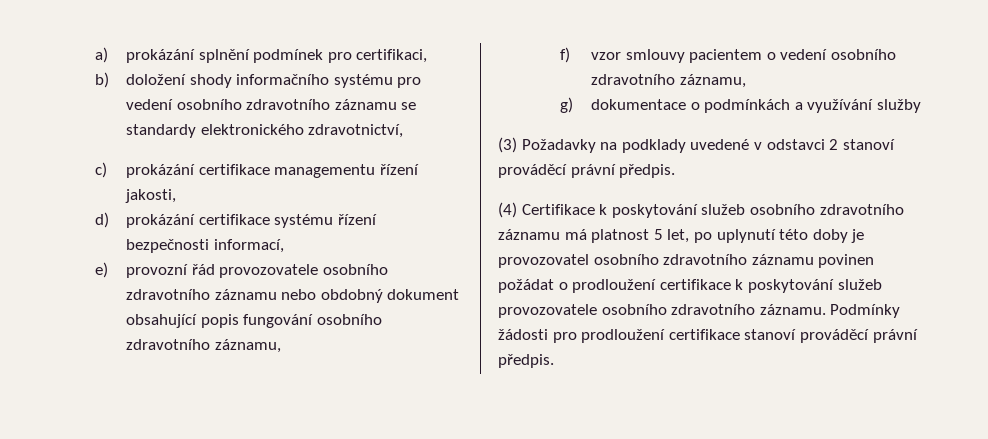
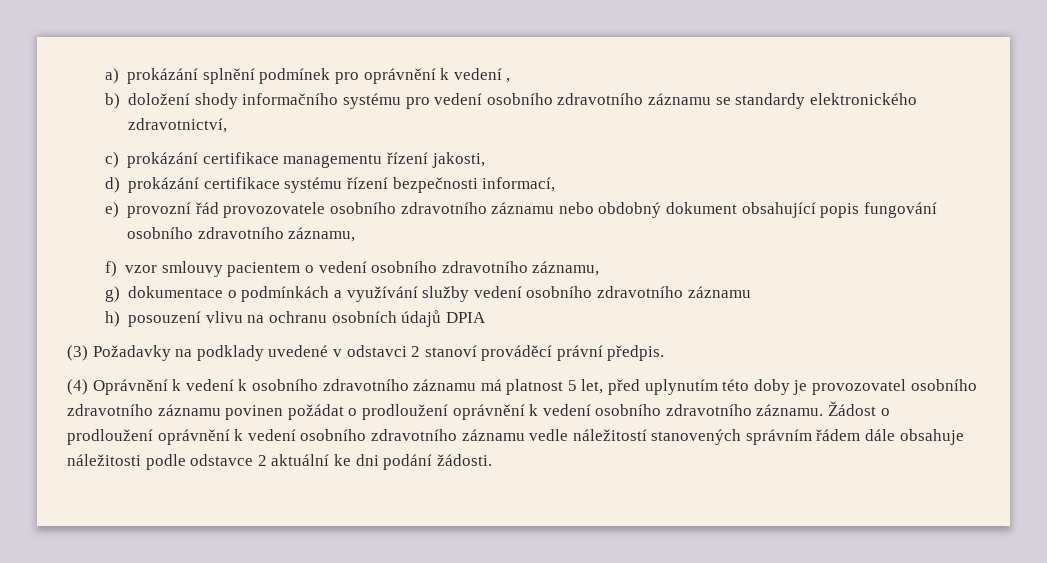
- a) prokázání splnění podmínek pro certifikaci,
+ a) prokázání splnění podmínek pro oprávnění k vedení ,
- g) dokumentace o podmínkách a využívání služby
+ g) dokumentace o podmínkách a využívání služby vedení osobního zdravotního záznamu
+ h) posouzení vlivu na ochranu osobních údajů DPIA
- (4) Certifikace k poskytování služeb osobního zdravotního záznamu má platnost 5 let, po uplynutí této doby je provozovatel osobního zdravotního záznamu povinen požádat o prodloužení certifikace k poskytování služeb provozovatele osobního zdravotního záznamu. Podmínky žádosti pro prodloužení certifikace stanoví prováděcí právní předpis.
+ (4) Oprávnění k vedení k osobního zdravotního záznamu má platnost 5 let, před uplynutím této doby je provozovatel osobního zdravotního záznamu povinen požádat o prodloužení oprávnění k vedení osobního zdravotního záznamu. Žádost o prodloužení oprávnění k vedení osobního zdravotního záznamu vedle náležitostí stanovených správním řádem dále obsahuje náležitosti podle odstavce 2 aktuální ke dni podání žádosti.

